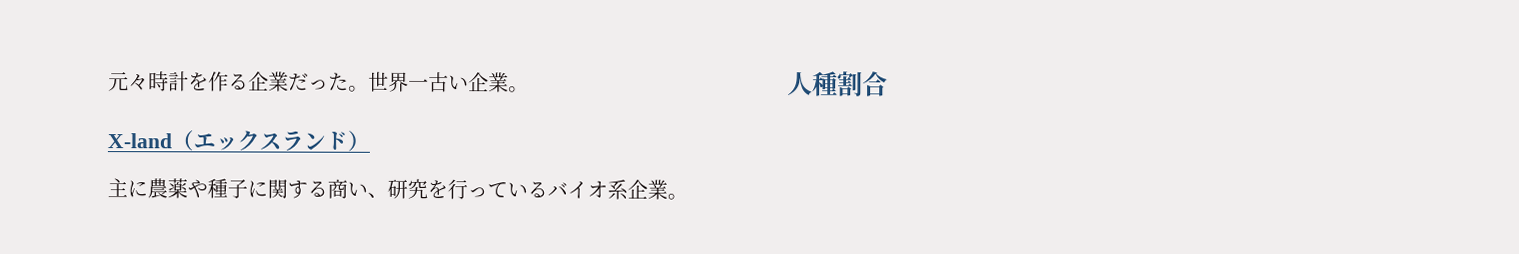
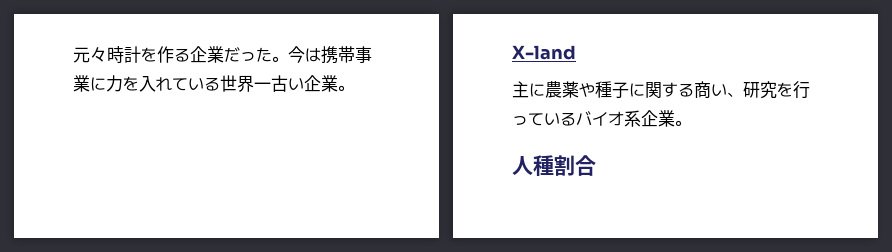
- 世界一古い企業。
+ 今は携帯事業に力を入れている世界一古い企業。
- X-land（エックスランド）
+ X-land

